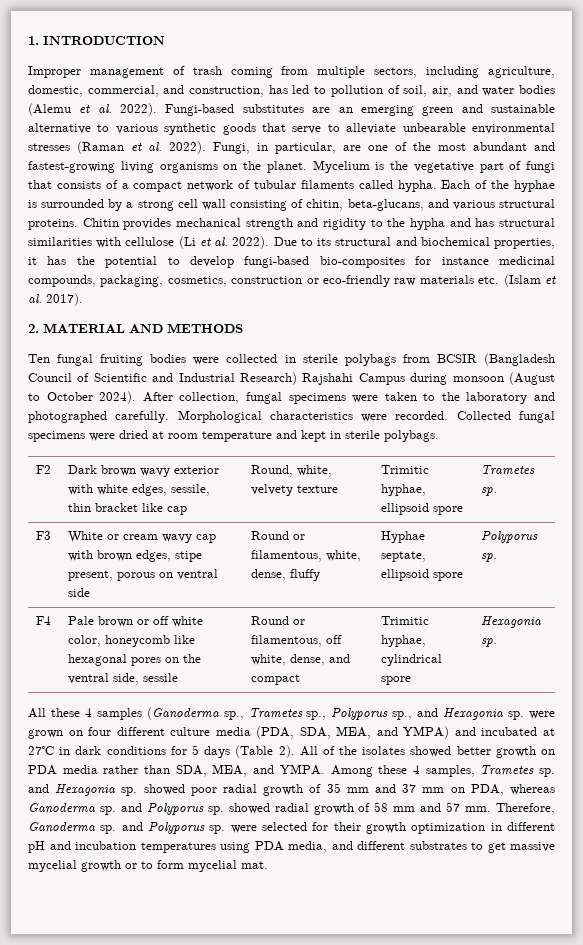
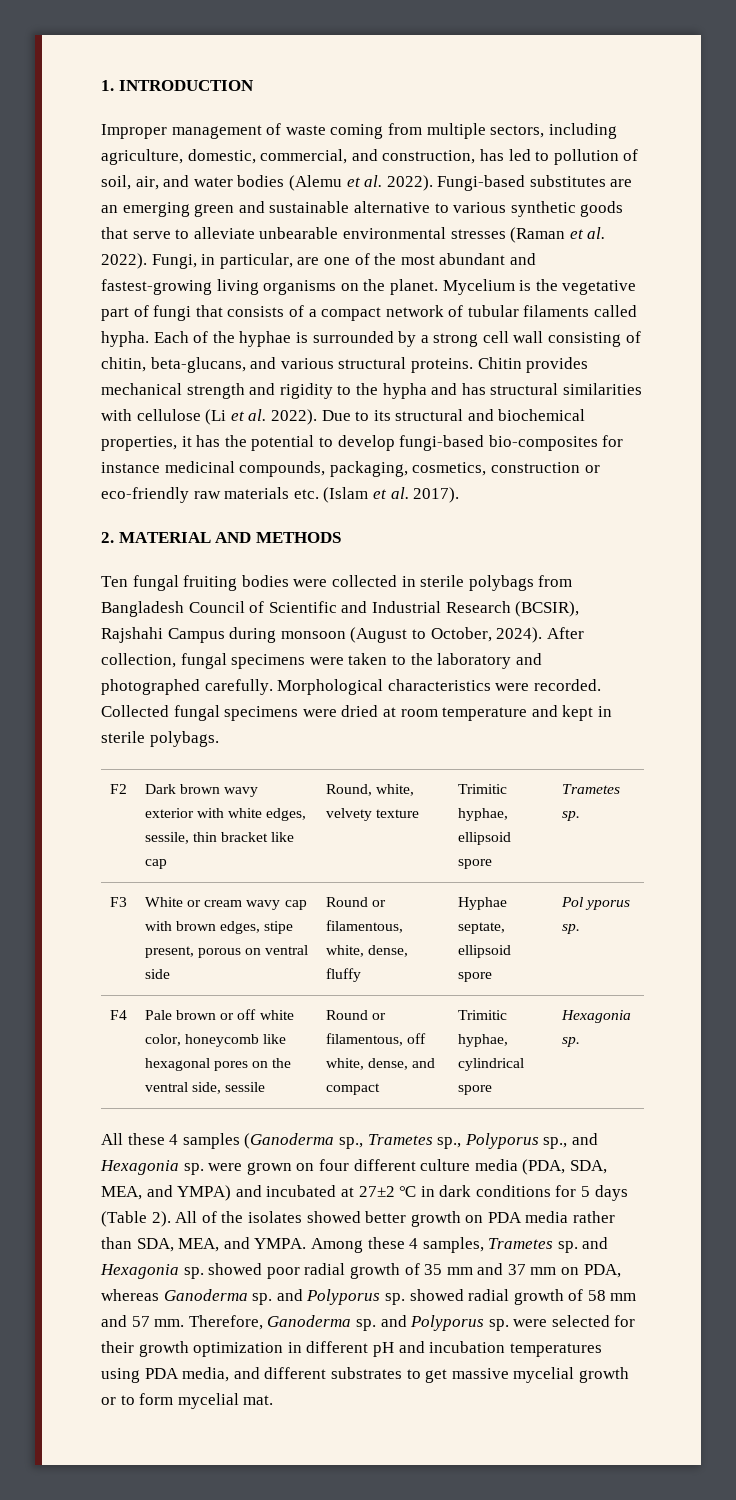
- Improper management of trash coming from multiple sectors, including agriculture, domestic, commercial, and construction, has led to pollution of soil, air, and water bodies (Alemu et al. 2022).
+ Improper management of waste coming from multiple sectors, including agriculture, domestic, commercial, and construction, has led to pollution of soil, air, and water bodies (Alemu et al. 2022).
- Ten fungal fruiting bodies were collected in sterile polybags from BCSIR (Bangladesh Council of Scientific and Industrial Research) Rajshahi Campus during monsoon (August to October 2024).
+ Ten fungal fruiting bodies were collected in sterile polybags from Bangladesh Council of Scientific and Industrial Research (BCSIR), Rajshahi Campus during monsoon (August to October, 2024).
- F3 | White or cream wavy cap with brown edges, stipe present, porous on ventral side | Round or filamentous, white, dense, fluffy | Hyphae septate, ellipsoid spore | Polyporus sp.
+ F3 | White or cream wavy cap with brown edges, stipe present, porous on ventral side | Round or filamentous, white, dense, fluffy | Hyphae septate, ellipsoid spore | Pol yporus sp.
- All these 4 samples (Ganoderma sp., Trametes sp., Polyporus sp., and Hexagonia sp. were grown on four different culture media (PDA, SDA, MEA, and YMPA) and incubated at 27℃ in dark conditions for 5 days (Table 2).
+ All these 4 samples (Ganoderma sp., Trametes sp., Polyporus sp., and Hexagonia sp. were grown on four different culture media (PDA, SDA, MEA, and YMPA) and incubated at 27±2 ℃ in dark conditions for 5 days (Table 2).

